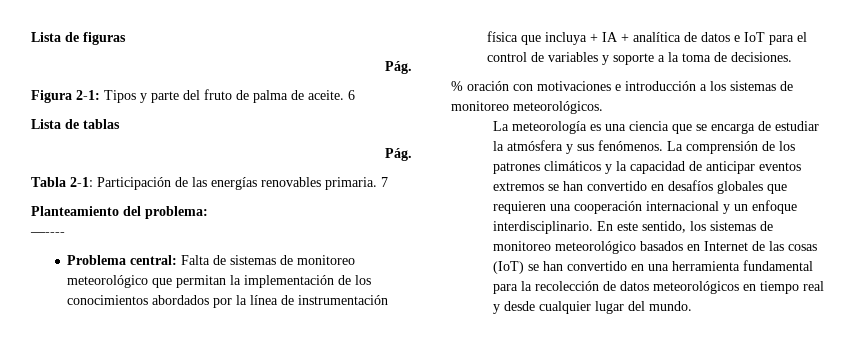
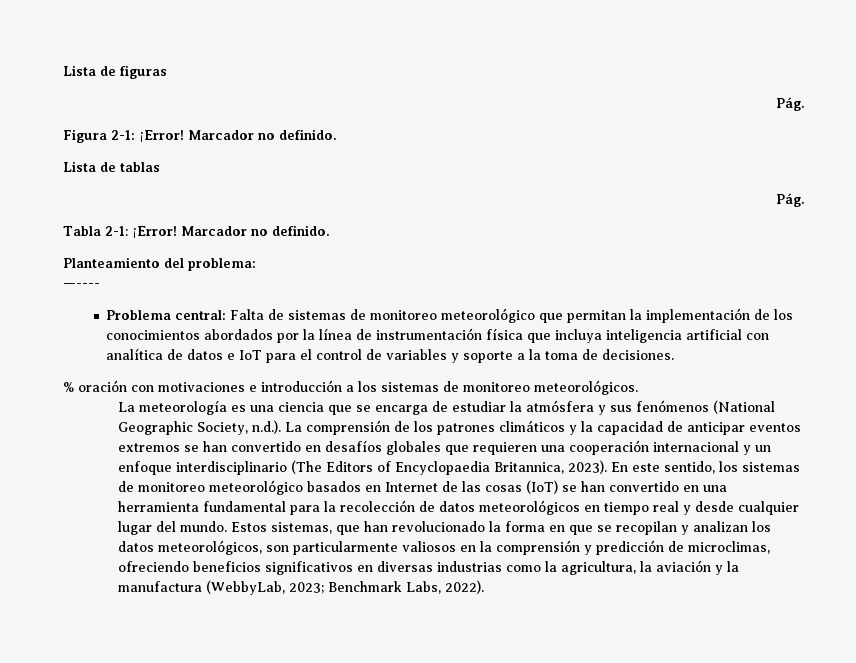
- Figura 2-1: Tipos y parte del fruto de palma de aceite. 6
+ Figura 2-1: ¡Error! Marcador no definido.
- Tabla 2-1: Participación de las energías renovables primaria. 7
+ Tabla 2-1: ¡Error! Marcador no definido.
- Problema central: Falta de sistemas de monitoreo meteorológico que permitan la implementación de los conocimientos abordados por la línea de instrumentación física que incluya + IA + analítica de datos e IoT para el control de variables y soporte a la toma de decisiones.
+ Problema central: Falta de sistemas de monitoreo meteorológico que permitan la implementación de los conocimientos abordados por la línea de instrumentación física que incluya inteligencia artificial con analítica de datos e IoT para el control de variables y soporte a la toma de decisiones.
- La meteorología es una ciencia que se encarga de estudiar la atmósfera y sus fenómenos. La comprensión de los patrones climáticos y la capacidad de anticipar eventos extremos se han convertido en desafíos globales que requieren una cooperación internacional y un enfoque interdisciplinario.
+ La meteorología es una ciencia que se encarga de estudiar la atmósfera y sus fenómenos (National Geographic Society, n.d.). La comprensión de los patrones climáticos y la capacidad de anticipar eventos extremos se han convertido en desafíos globales que requieren una cooperación internacional y un enfoque interdisciplinario (The Editors of Encyclopaedia Britannica, 2023).
+ Estos sistemas, que han revolucionado la forma en que se recopilan y analizan los datos meteorológicos, son particularmente valiosos en la comprensión y predicción de microclimas, ofreciendo beneficios significativos en diversas industrias como la agricultura, la aviación y la manufactura (WebbyLab, 2023; Benchmark Labs, 2022).

